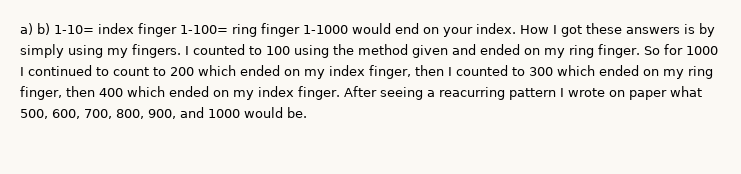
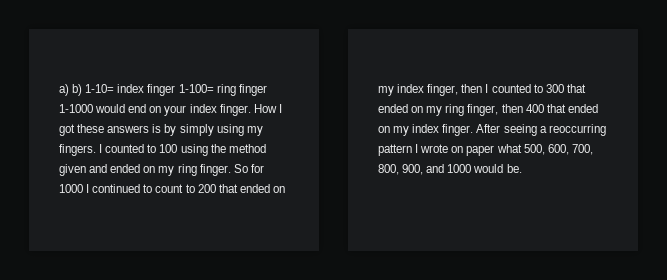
- a) b) 1-10= index finger 1-100= ring finger 1-1000 would end on your index.
+ a) b) 1-10= index finger 1-100= ring finger 1-1000 would end on your index finger.
- So for 1000 I continued to count to 200 which ended on my index finger, then I counted to 300 which ended on my ring finger, then 400 which ended on my index finger.
+ So for 1000 I continued to count to 200 that ended on my index finger, then I counted to 300 that ended on my ring finger, then 400 that ended on my index finger.
- After seeing a reacurring pattern I wrote on paper what 500, 600, 700, 800, 900, and 1000 would be.
+ After seeing a reoccurring pattern I wrote on paper what 500, 600, 700, 800, 900, and 1000 would be.

